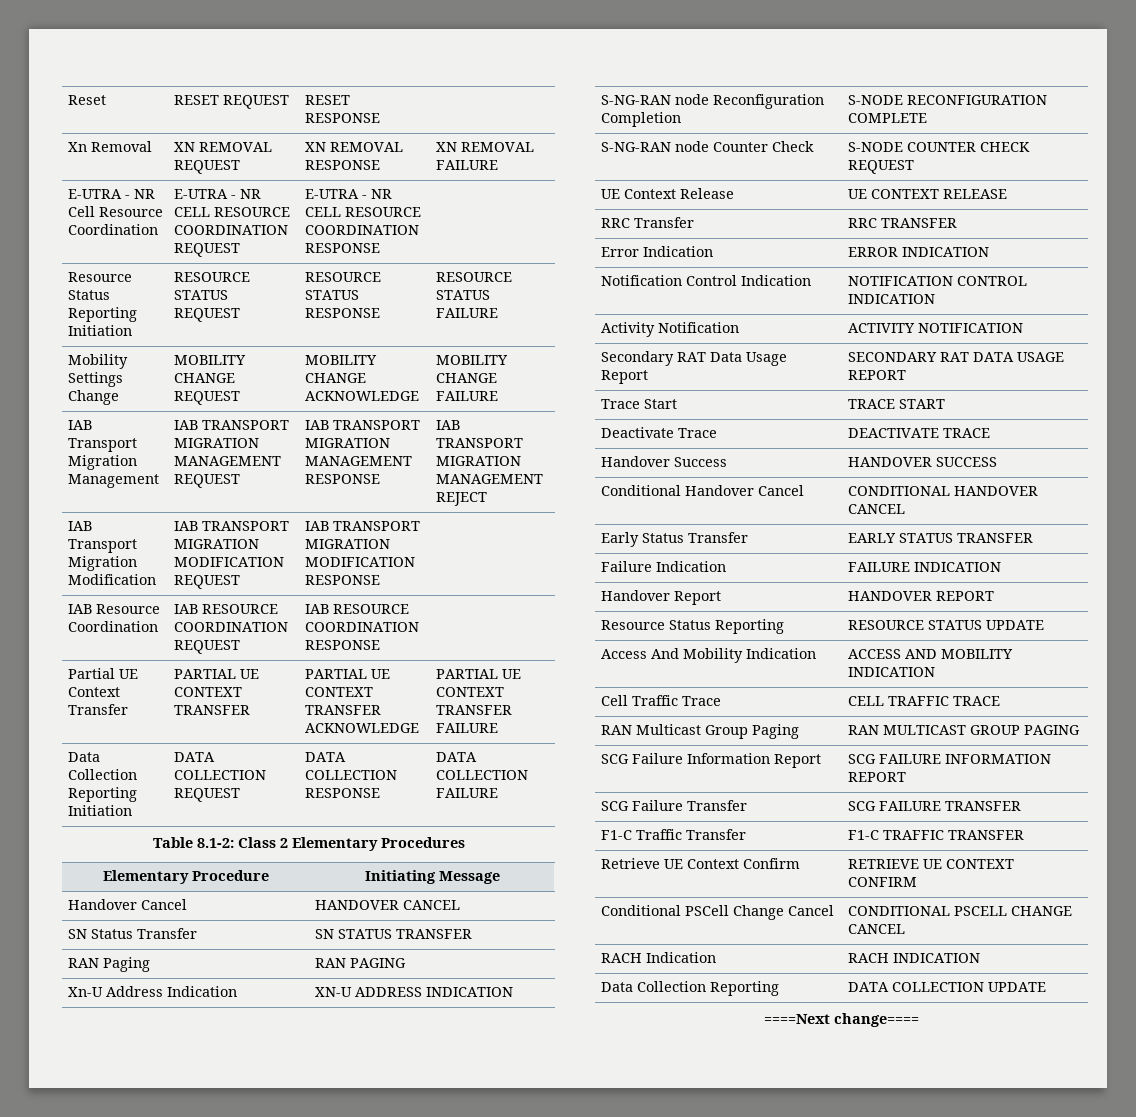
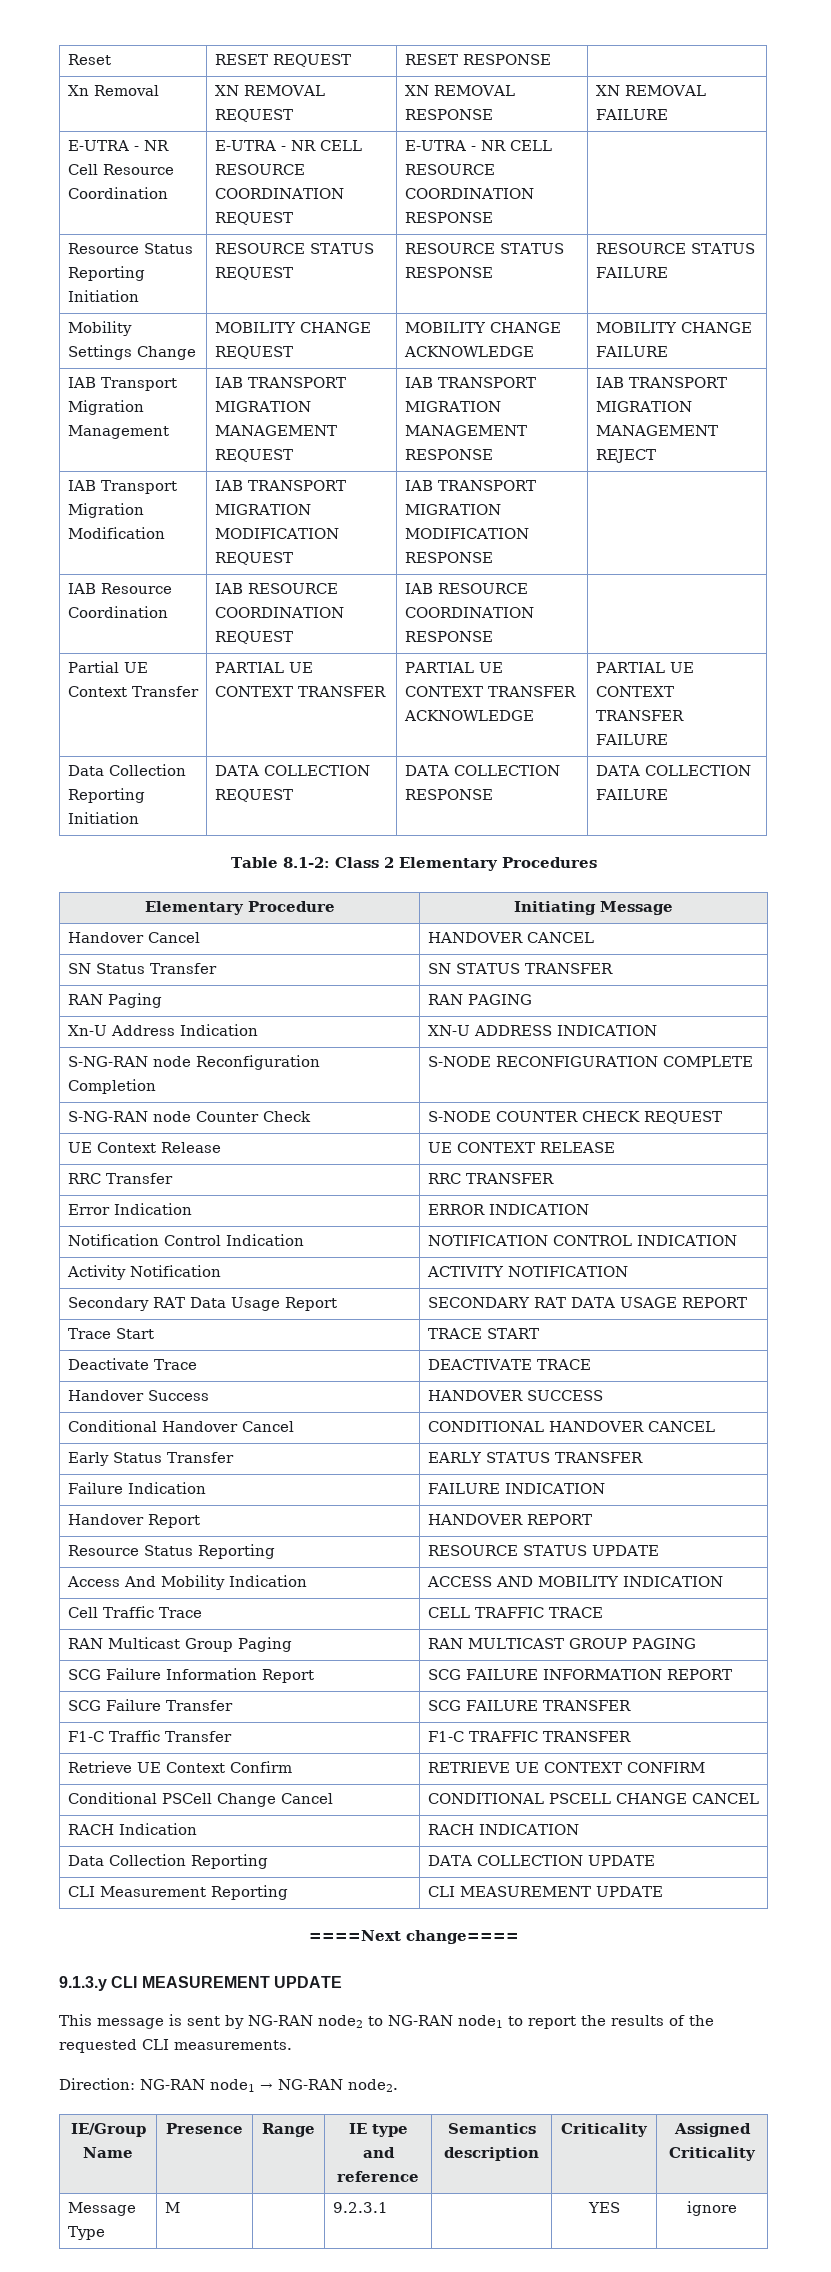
+ CLI Measurement Reporting | CLI MEASUREMENT UPDATE
  ====Next change====
+ 9.1.3.y CLI MEASUREMENT UPDATE
+ This message is sent by NG-RAN node2 to NG-RAN node1 to report the results of the requested CLI measurements.
+ Direction: NG-RAN node1 → NG-RAN node2.
+ IE/Group Name | Presence | Range | IE type and reference | Semantics description | Criticality | Assigned Criticality
+ Message Type | M | | 9.2.3.1 | | YES | ignore

